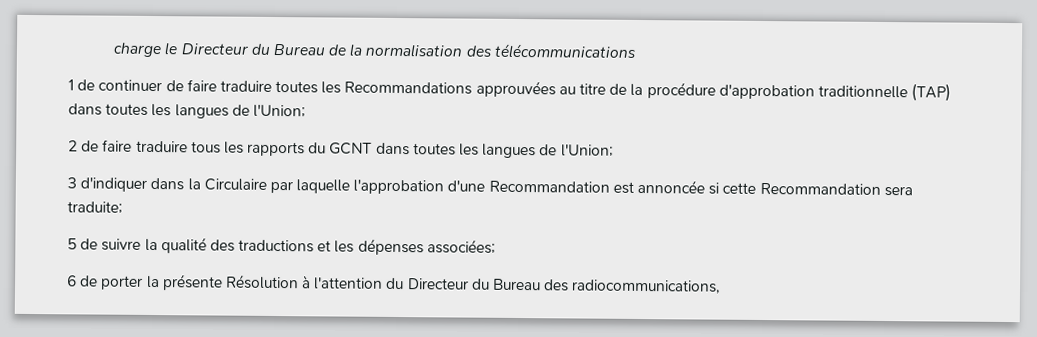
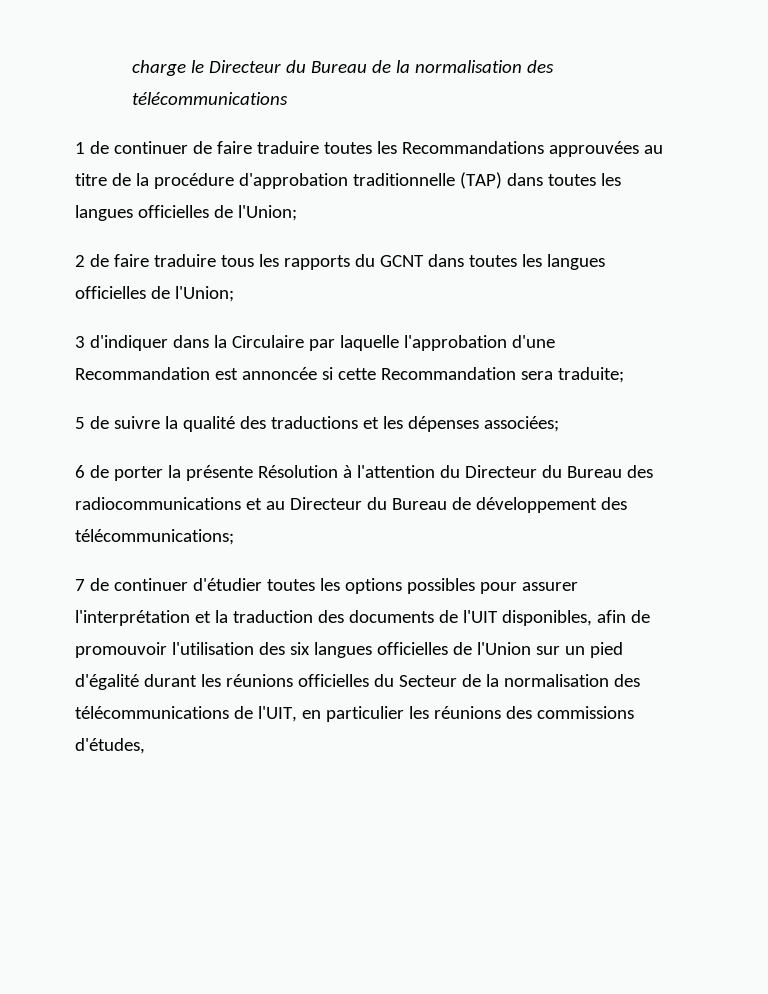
- 1 de continuer de faire traduire toutes les Recommandations approuvées au titre de la procédure d'approbation traditionnelle (TAP) dans toutes les langues de l'Union;
+ 1 de continuer de faire traduire toutes les Recommandations approuvées au titre de la procédure d'approbation traditionnelle (TAP) dans toutes les langues officielles de l'Union;
- 2 de faire traduire tous les rapports du GCNT dans toutes les langues de l'Union;
+ 2 de faire traduire tous les rapports du GCNT dans toutes les langues officielles de l'Union;
- 6 de porter la présente Résolution à l'attention du Directeur du Bureau des radiocommunications,
+ 6 de porter la présente Résolution à l'attention du Directeur du Bureau des radiocommunications et au Directeur du Bureau de développement des télécommunications;
+ 7 de continuer d'étudier toutes les options possibles pour assurer l'interprétation et la traduction des documents de l'UIT disponibles, afin de promouvoir l'utilisation des six langues officielles de l'Union sur un pied d'égalité durant les réunions officielles du Secteur de la normalisation des télécommunications de l'UIT, en particulier les réunions des commissions d'études,

